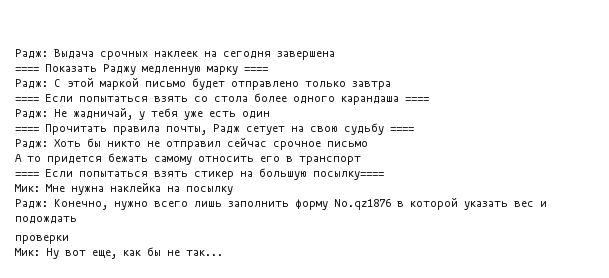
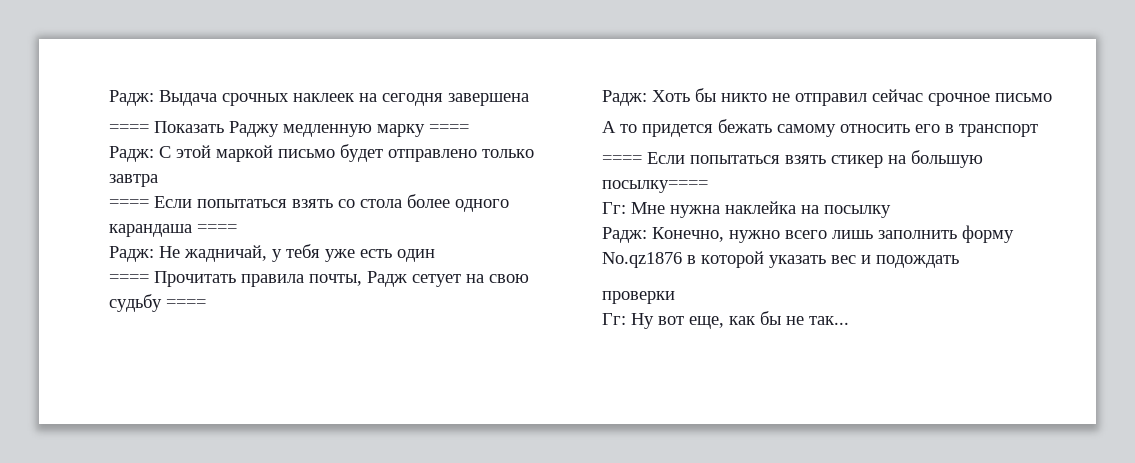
- Мик: Мне нужна наклейка на посылку
+ Гг: Мне нужна наклейка на посылку
- Мик: Ну вот еще, как бы не так...
+ Гг: Ну вот еще, как бы не так...

